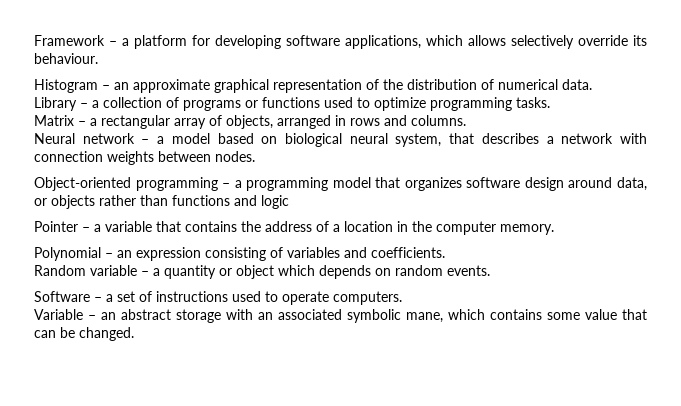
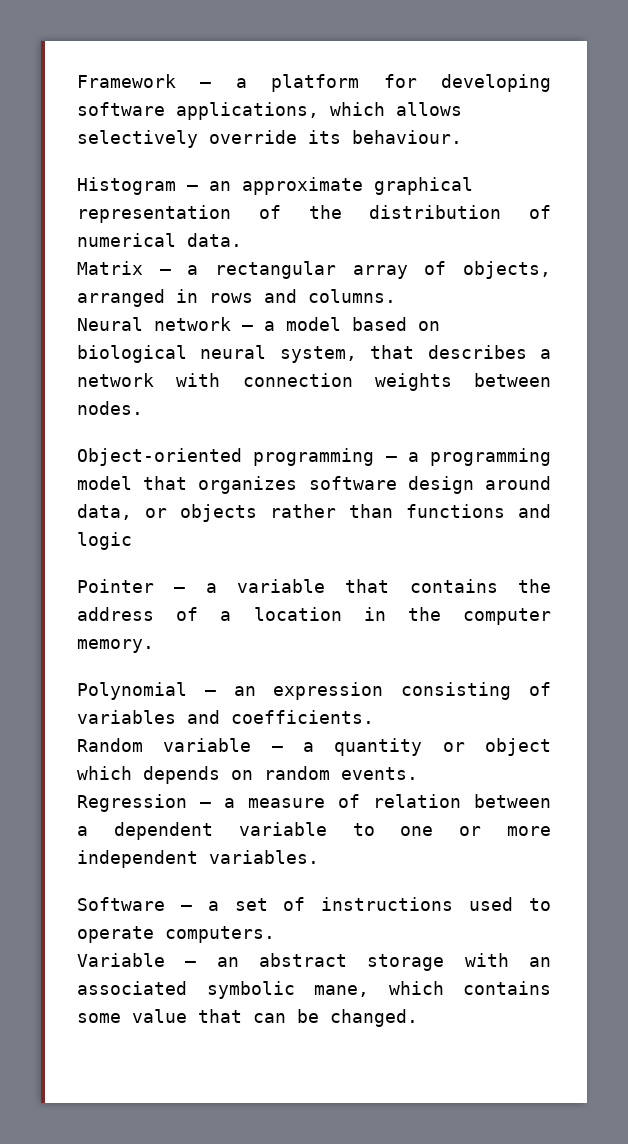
- Library – a collection of programs or functions used to optimize programming tasks.
+ Regression – a measure of relation between a dependent variable to one or more independent variables.

